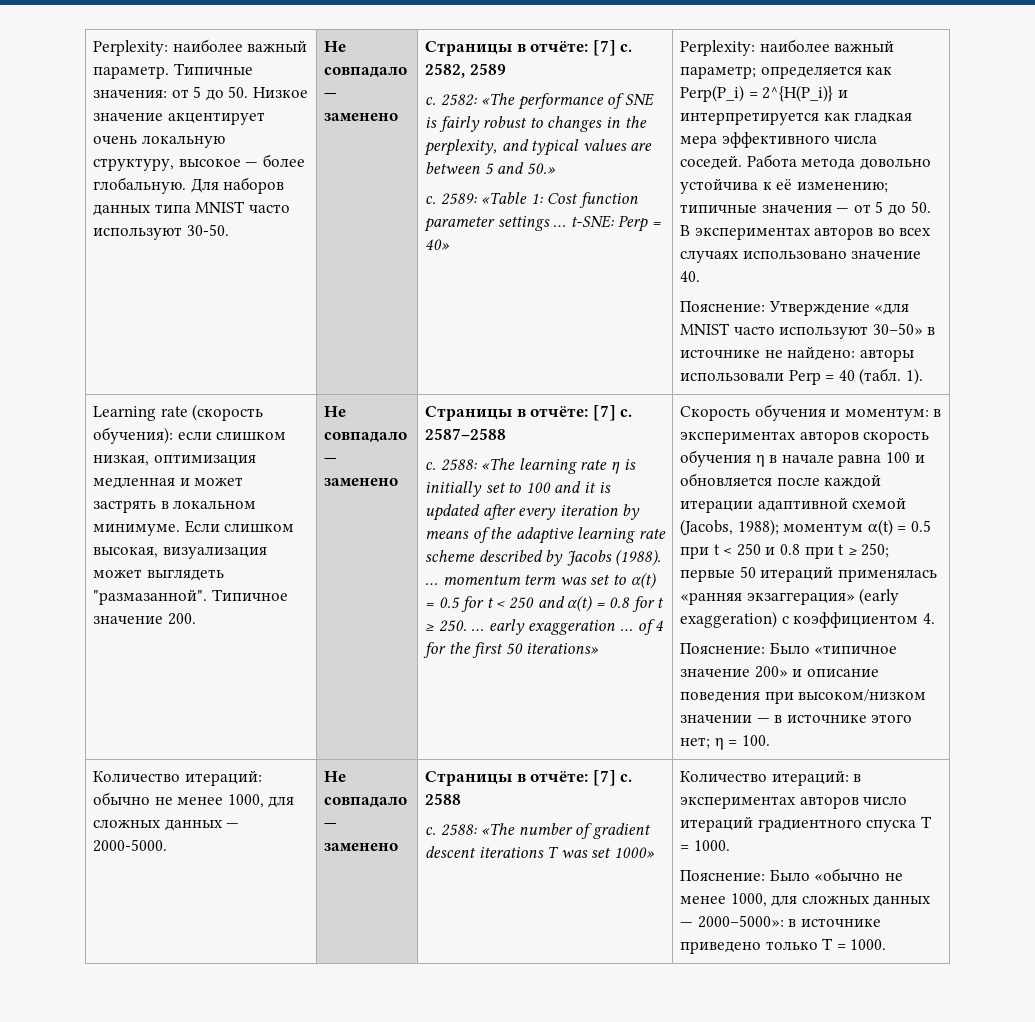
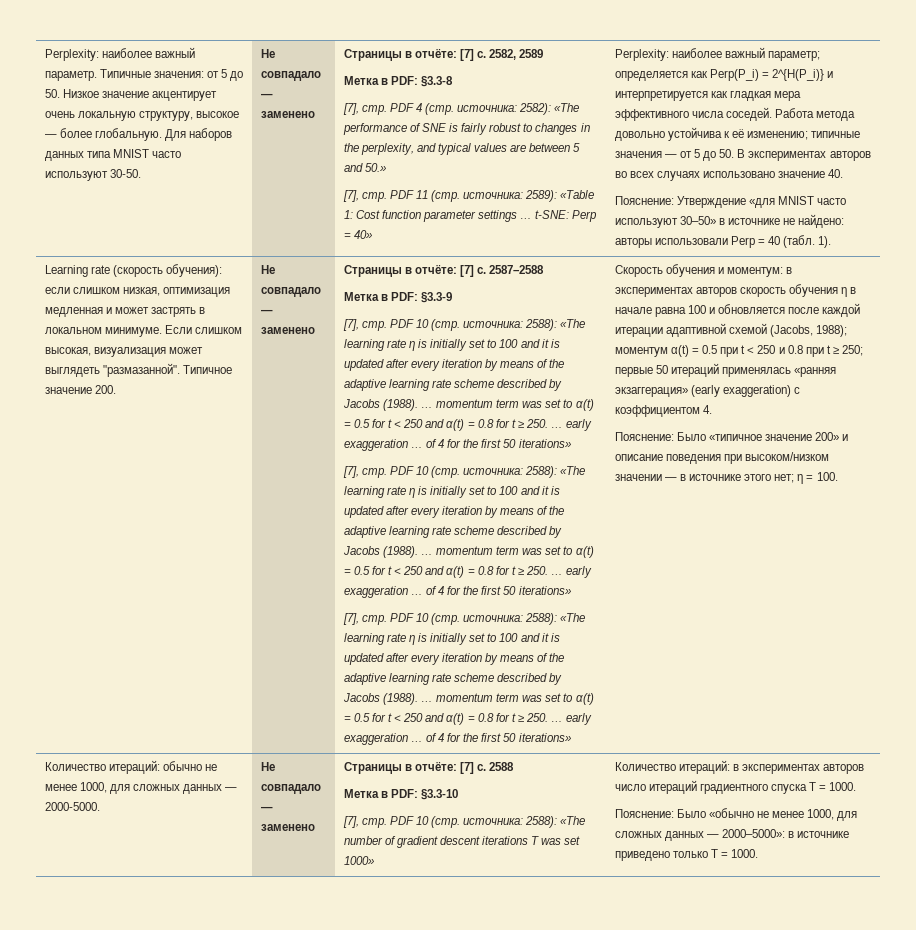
- с. 2582: «The performance of SNE is fairly robust to changes in the perplexity, and typical values are between 5 and 50.»
+ Метка в PDF: §3.3-8
+ [7], стр. PDF 4 (стр. источника: 2582): «The performance of SNE is fairly robust to changes in the perplexity, and typical values are between 5 and 50.»
- с. 2589: «Table 1: Cost function parameter settings … t-SNE: Perp = 40»
+ [7], стр. PDF 11 (стр. источника: 2589): «Table 1: Cost function parameter settings … t-SNE: Perp = 40»
- с. 2588: «The learning rate η is initially set to 100 and it is updated after every iteration by means of the adaptive learning rate scheme described by Jacobs (1988).
+ Метка в PDF: §3.3-9
+ [7], стр. PDF 10 (стр. источника: 2588): «The learning rate η is initially set to 100 and it is updated after every iteration by means of the adaptive learning rate scheme described by Jacobs (1988). … momentum term was set to α(t) = 0.5 for t < 250 and α(t) = 0.8 for t ≥ 250. … early exaggeration … of 4 for the first 50 iterations»
+ [7], стр. PDF 10 (стр. источника: 2588): «The learning rate η is initially set to 100 and it is updated after every iteration by means of the adaptive learning rate scheme described by Jacobs (1988). … momentum term was set to α(t) = 0.5 for t < 250 and α(t) = 0.8 for t ≥ 250. … early exaggeration … of 4 for the first 50 iterations»
+ [7], стр. PDF 10 (стр. источника: 2588): «The learning rate η is initially set to 100 and it is updated after every iteration by means of the adaptive learning rate scheme described by Jacobs (1988).
- с. 2588: «The number of gradient descent iterations T was set 1000»
+ Метка в PDF: §3.3-10
+ [7], стр. PDF 10 (стр. источника: 2588): «The number of gradient descent iterations T was set 1000»

